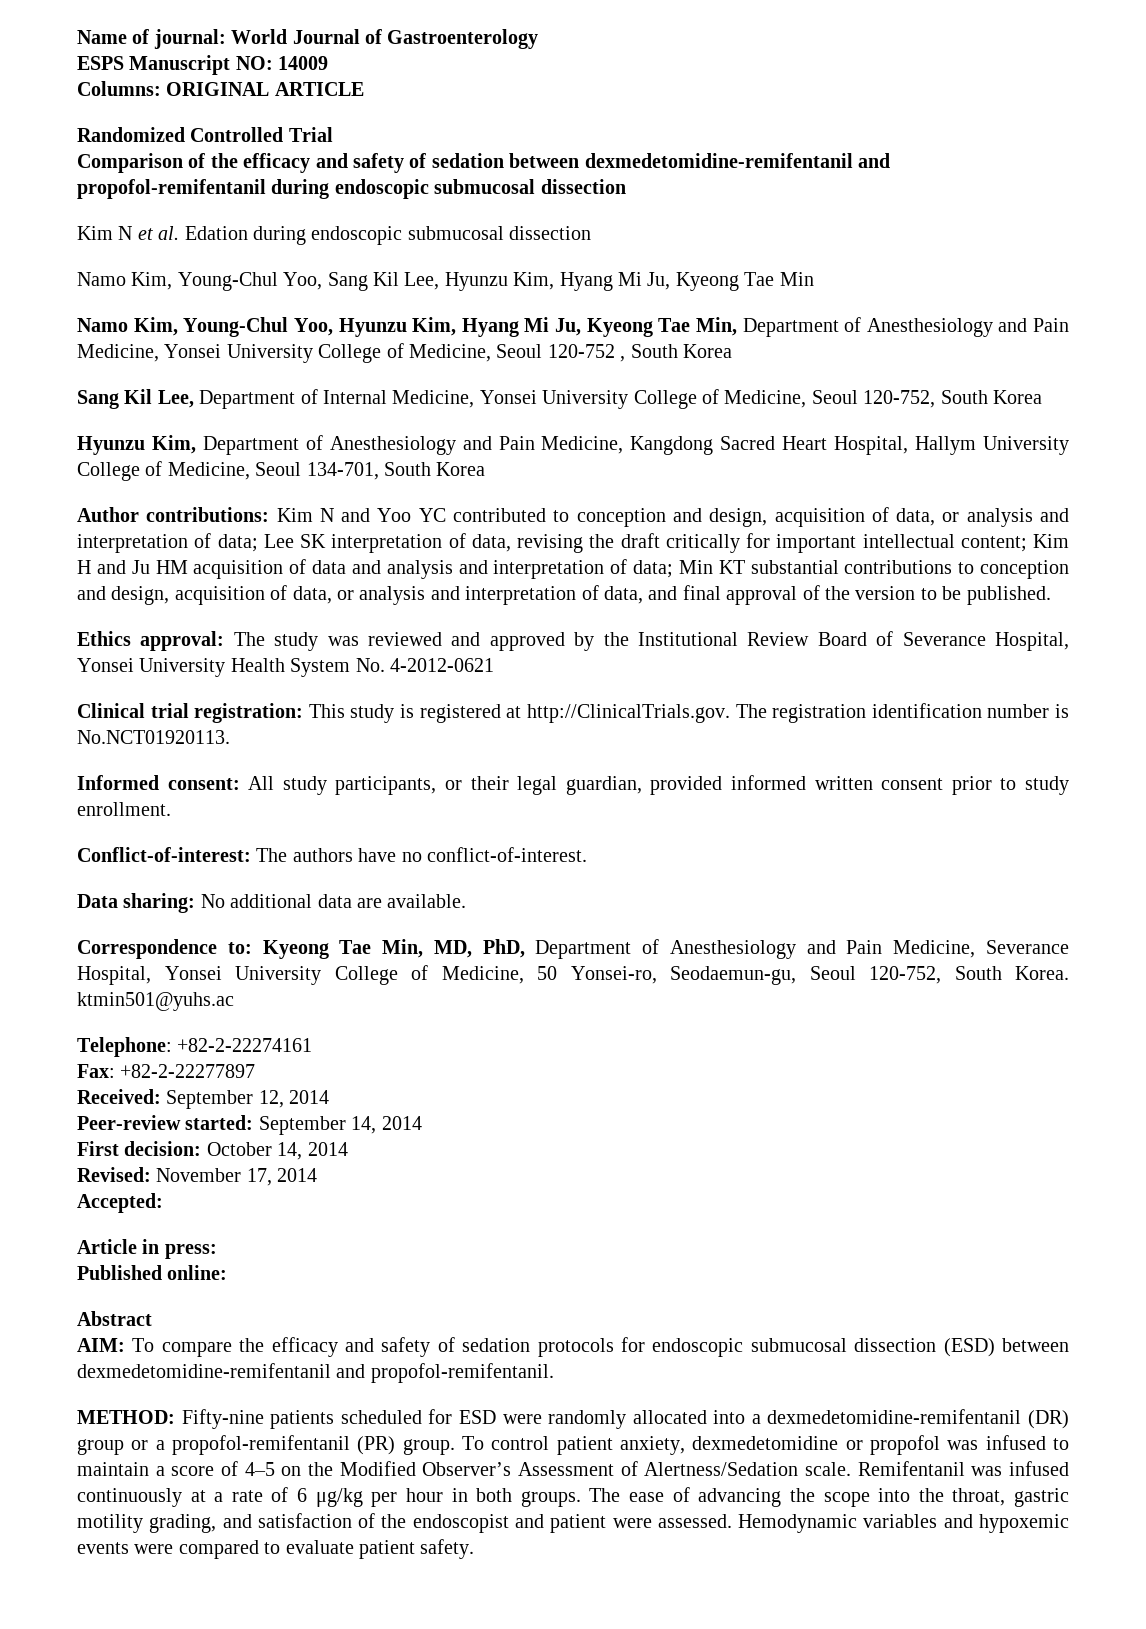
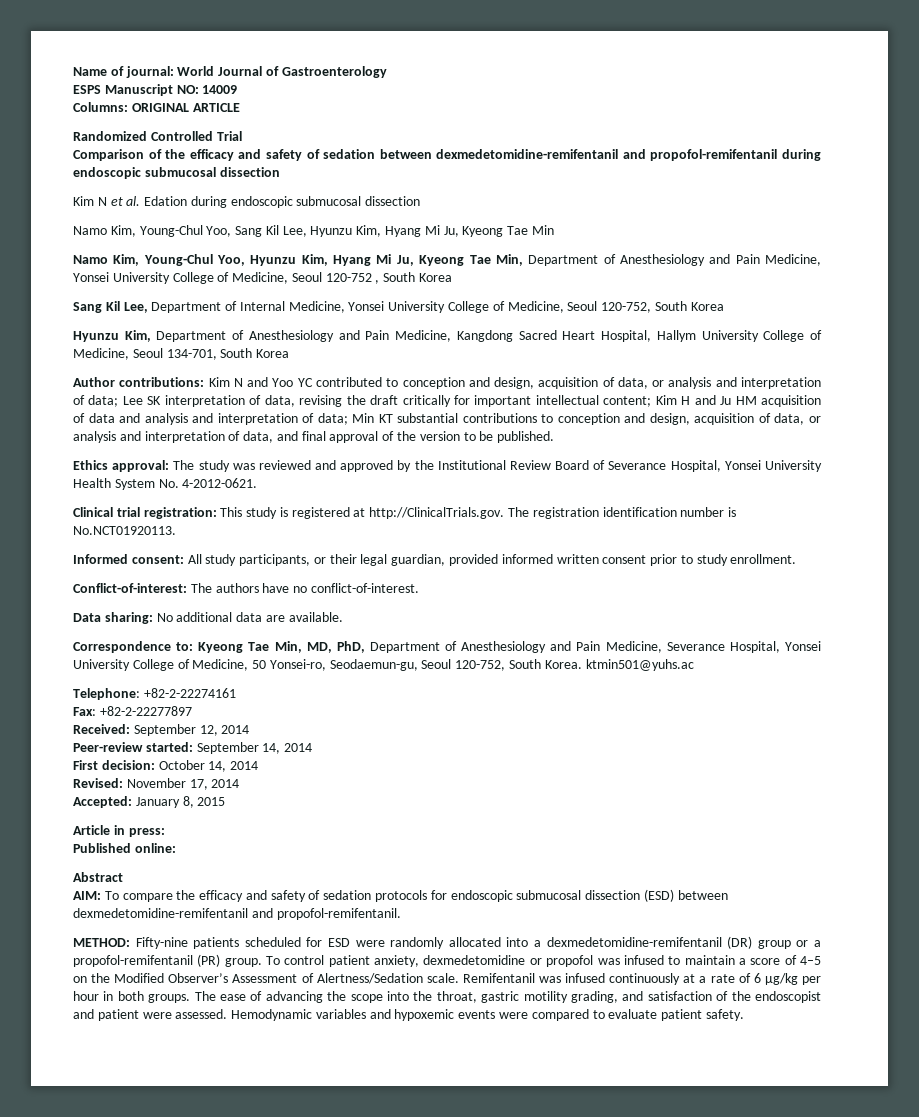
- Ethics approval: The study was reviewed and approved by the Institutional Review Board of Severance Hospital, Yonsei University Health System No. 4-2012-0621
+ Ethics approval: The study was reviewed and approved by the Institutional Review Board of Severance Hospital, Yonsei University Health System No. 4-2012-0621.
- Accepted:
+ Accepted: January 8, 2015

